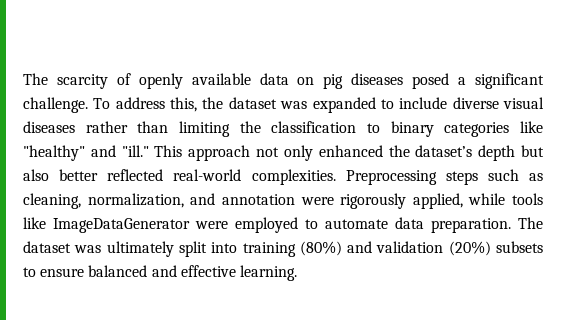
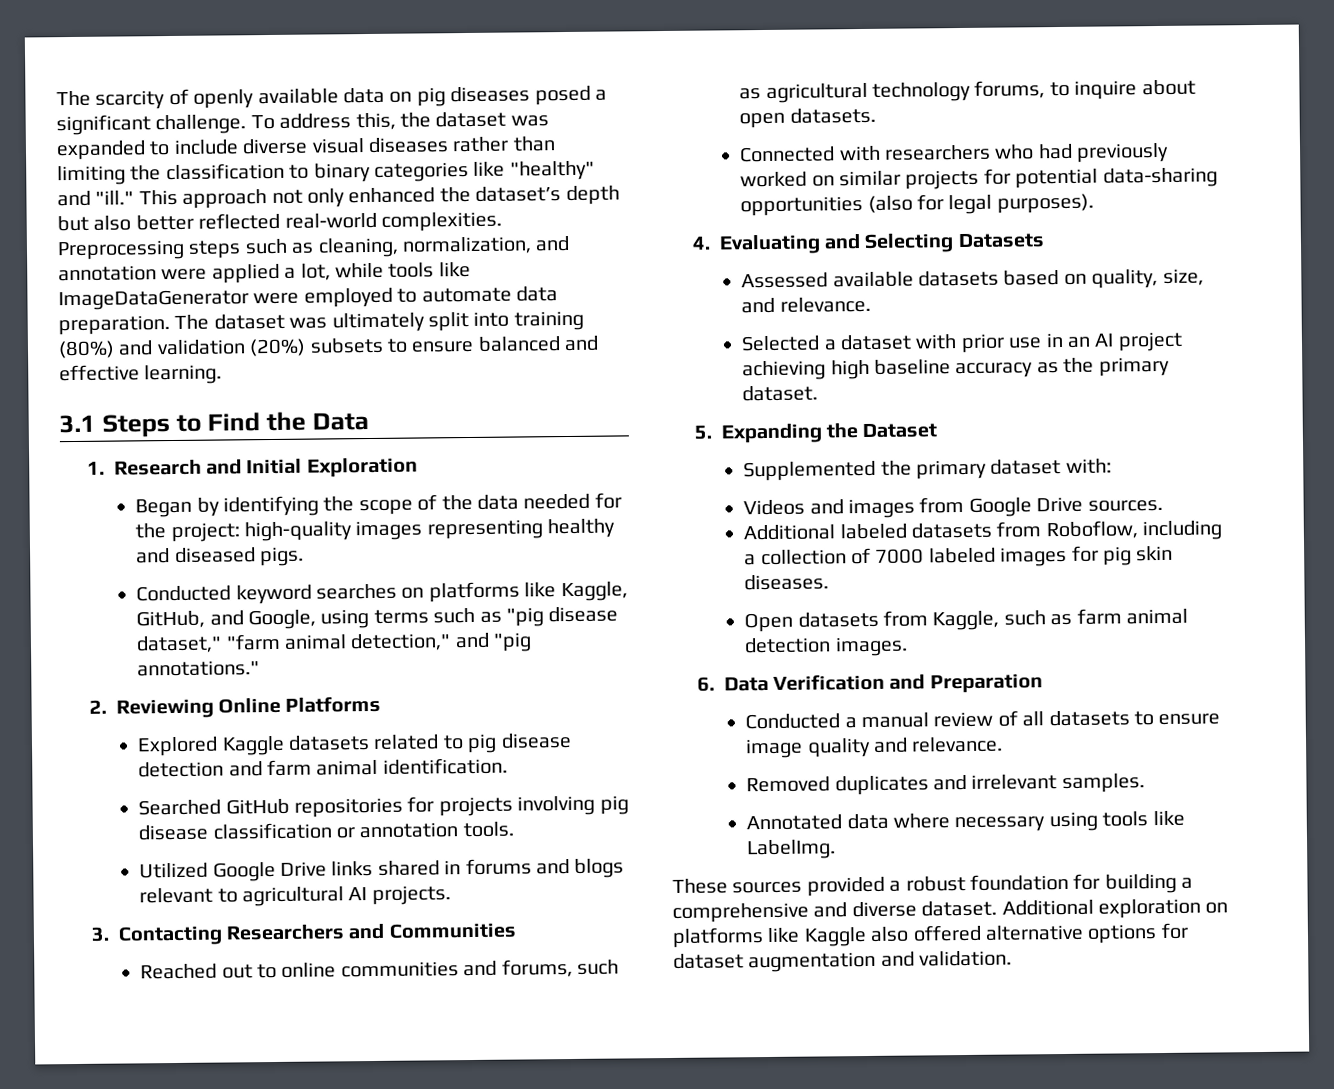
- Preprocessing steps such as cleaning, normalization, and annotation were rigorously applied, while tools like ImageDataGenerator were employed to automate data preparation.
+ Preprocessing steps such as cleaning, normalization, and annotation were applied a lot, while tools like ImageDataGenerator were employed to automate data preparation.
+ 3.1 Steps to Find the Data
+ 1. Research and Initial Exploration
+ Began by identifying the scope of the data needed for the project: high-quality images representing healthy and diseased pigs.
+ Conducted keyword searches on platforms like Kaggle, GitHub, and Google, using terms such as "pig disease dataset," "farm animal detection," and "pig annotations."
+ 2. Reviewing Online Platforms
+ Explored Kaggle datasets related to pig disease detection and farm animal identification.
+ Searched GitHub repositories for projects involving pig disease classification or annotation tools.
+ Utilized Google Drive links shared in forums and blogs relevant to agricultural AI projects.
+ 3. Contacting Researchers and Communities
+ Reached out to online communities and forums, such as agricultural technology forums, to inquire about open datasets.
+ Connected with researchers who had previously worked on similar projects for potential data-sharing opportunities (also for legal purposes).
+ 4. Evaluating and Selecting Datasets
+ Assessed available datasets based on quality, size, and relevance.
+ Selected a dataset with prior use in an AI project achieving high baseline accuracy as the primary dataset.
+ 5. Expanding the Dataset
+ Supplemented the primary dataset with:
+ Videos and images from Google Drive sources.
+ Additional labeled datasets from Roboflow, including a collection of 7000 labeled images for pig skin diseases.
+ Open datasets from Kaggle, such as farm animal detection images.
+ 6. Data Verification and Preparation
+ Conducted a manual review of all datasets to ensure image quality and relevance.
+ Removed duplicates and irrelevant samples.
+ Annotated data where necessary using tools like LabelImg.
+ These sources provided a robust foundation for building a comprehensive and diverse dataset. Additional exploration on platforms like Kaggle also offered alternative options for dataset augmentation and validation.

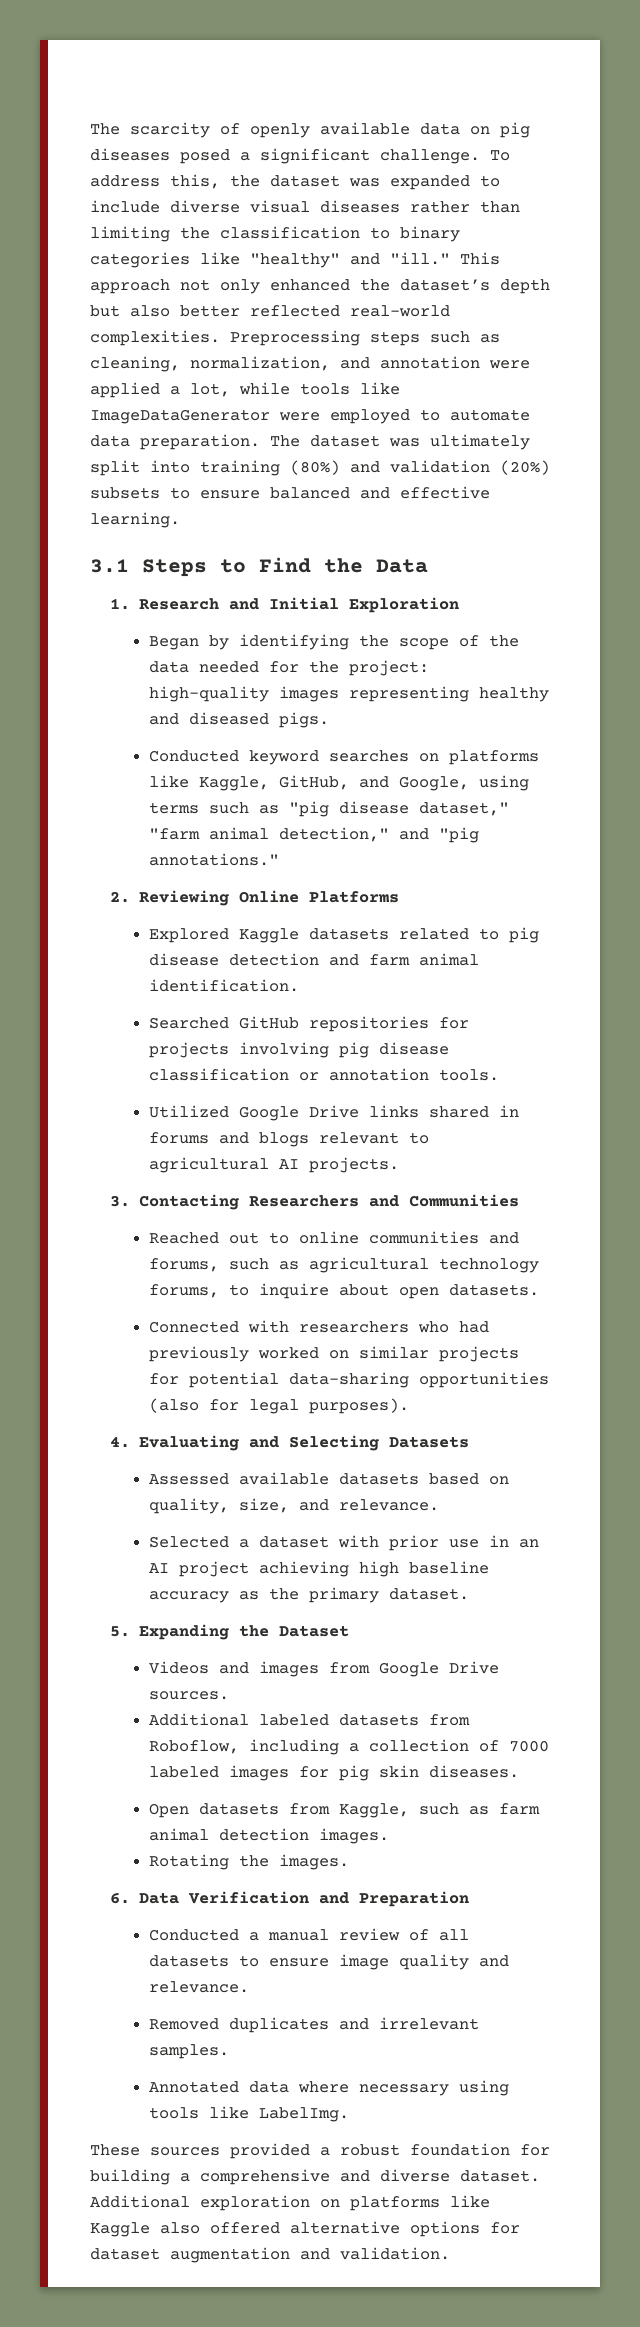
- Supplemented the primary dataset with:
+ Rotating the images.

